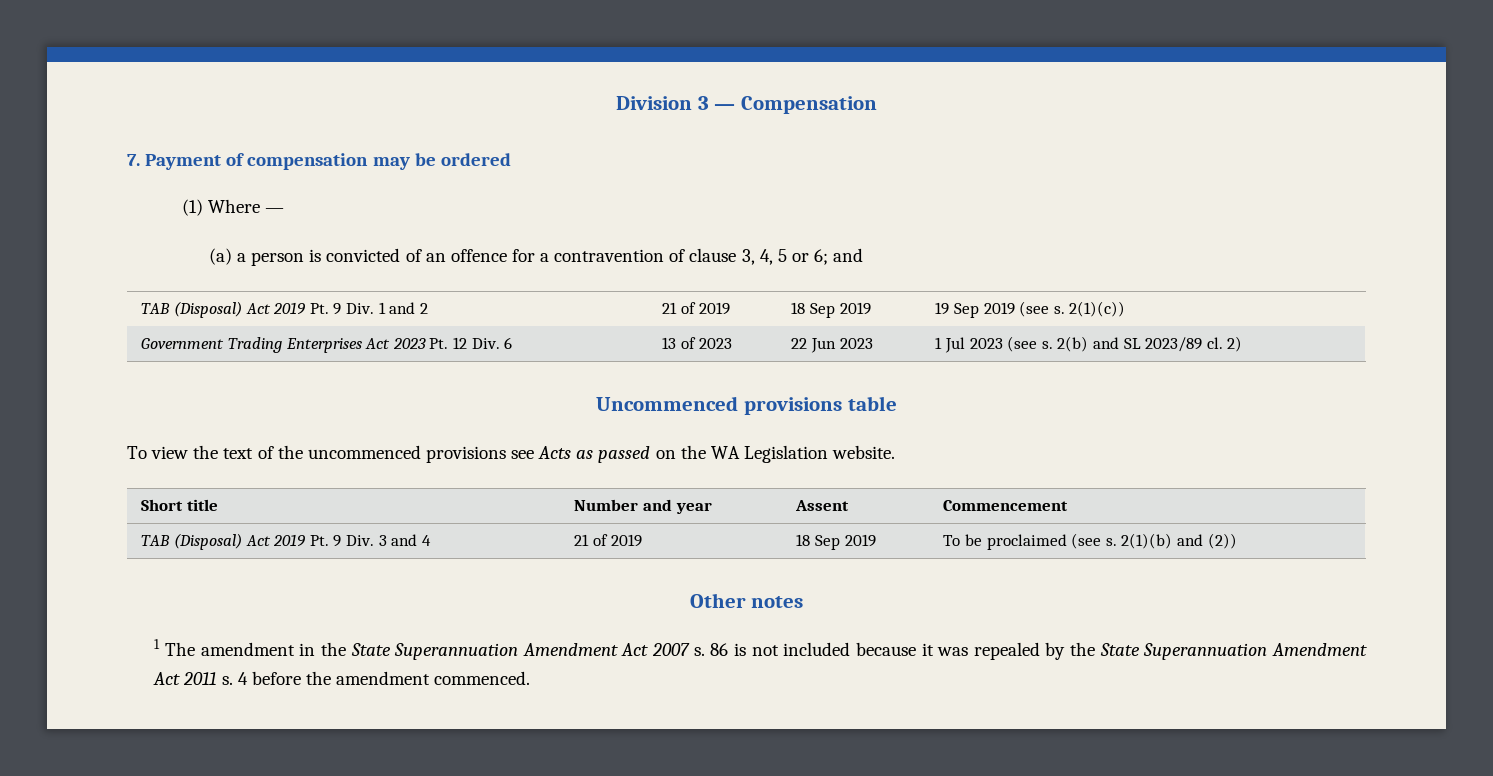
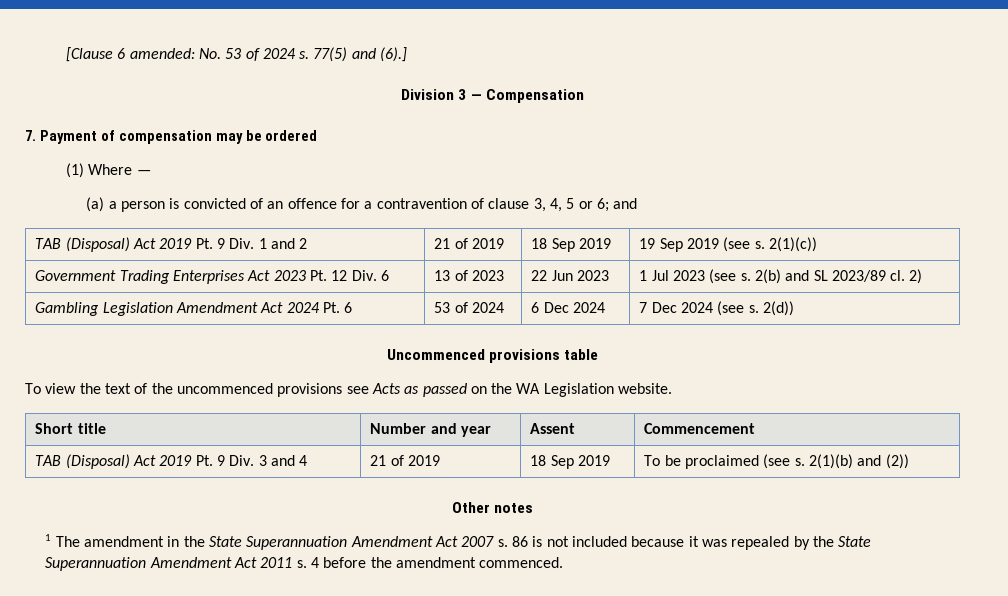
+ [Clause 6 amended: No. 53 of 2024 s. 77(5) and (6).]
+ Gambling Legislation Amendment Act 2024 Pt. 6 | 53 of 2024 | 6 Dec 2024 | 7 Dec 2024 (see s. 2(d))

